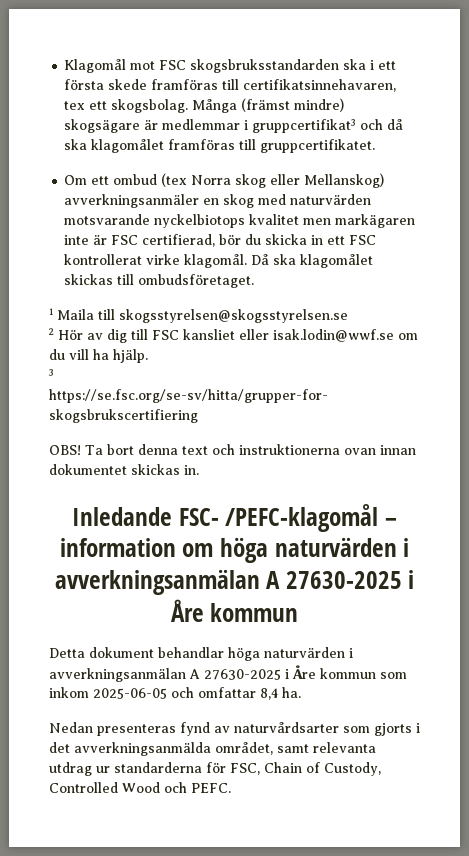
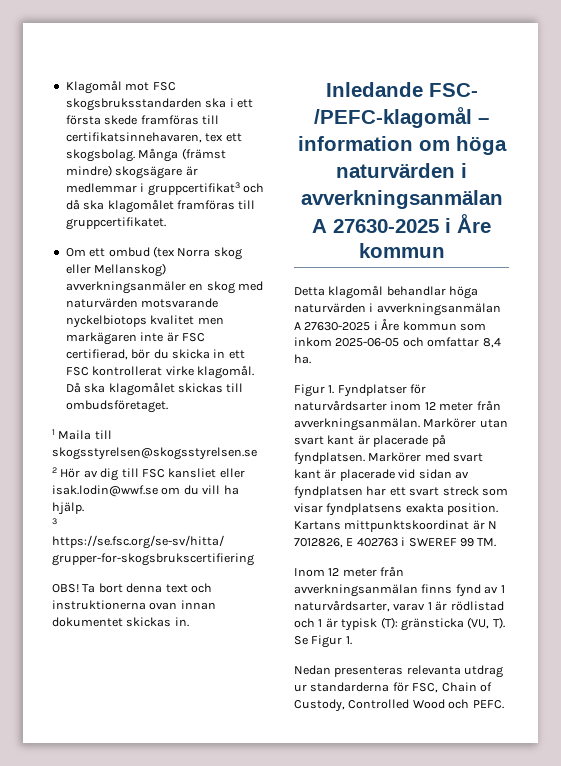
- Detta dokument behandlar höga naturvärden i avverkningsanmälan A 27630-2025 i Åre kommun som inkom 2025-06-05 och omfattar 8,4 ha.
+ Detta klagomål behandlar höga naturvärden i avverkningsanmälan A 27630-2025 i Åre kommun som inkom 2025-06-05 och omfattar 8,4 ha.
- Nedan presenteras fynd av naturvårdsarter som gjorts i det avverkningsanmälda området, samt relevanta utdrag ur standarderna för FSC, Chain of Custody, Controlled Wood och PEFC.
+ Figur 1. Fyndplatser för naturvårdsarter inom 12 meter från avverkningsanmälan. Markörer utan svart kant är placerade på fyndplatsen. Markörer med svart kant är placerade vid sidan av fyndplatsen har ett svart streck som visar fyndplatsens exakta position. Kartans mittpunktskoordinat är N 7012826, E 402763 i SWEREF 99 TM.
+ Inom 12 meter från avverkningsanmälan finns fynd av 1 naturvårdsarter, varav 1 är rödlistad och 1 är typisk (T): gränsticka (VU, T). Se Figur 1.
+ Nedan presenteras relevanta utdrag ur standarderna för FSC, Chain of Custody, Controlled Wood och PEFC.

